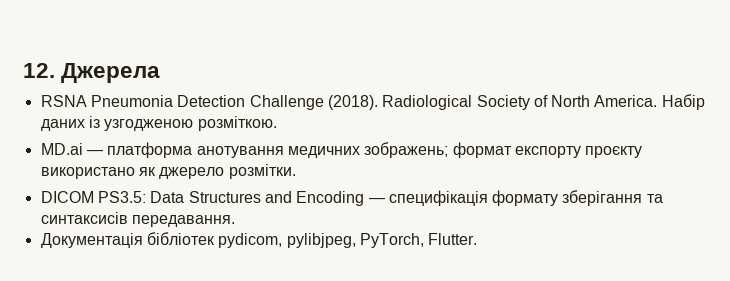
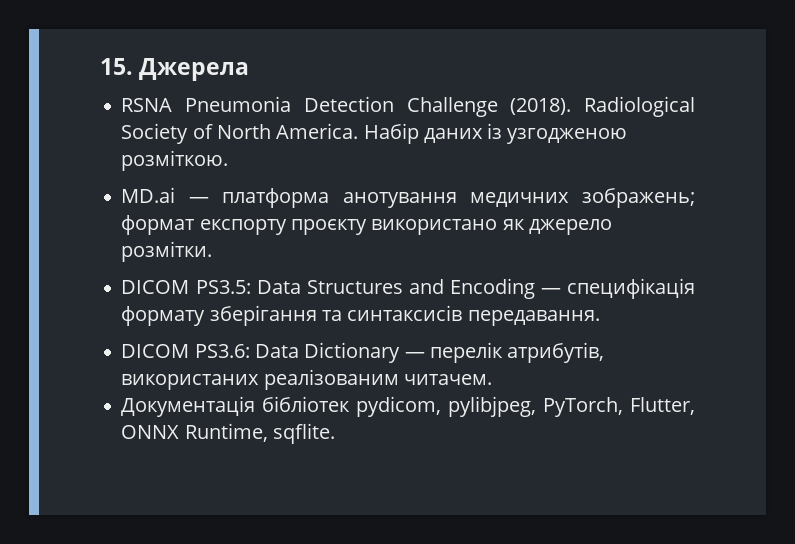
- 12. Джерела
+ 15. Джерела
+ DICOM PS3.6: Data Dictionary — перелік атрибутів, використаних реалізованим читачем.
- Документація бібліотек pydicom, pylibjpeg, PyTorch, Flutter.
+ Документація бібліотек pydicom, pylibjpeg, PyTorch, Flutter, ONNX Runtime, sqflite.

